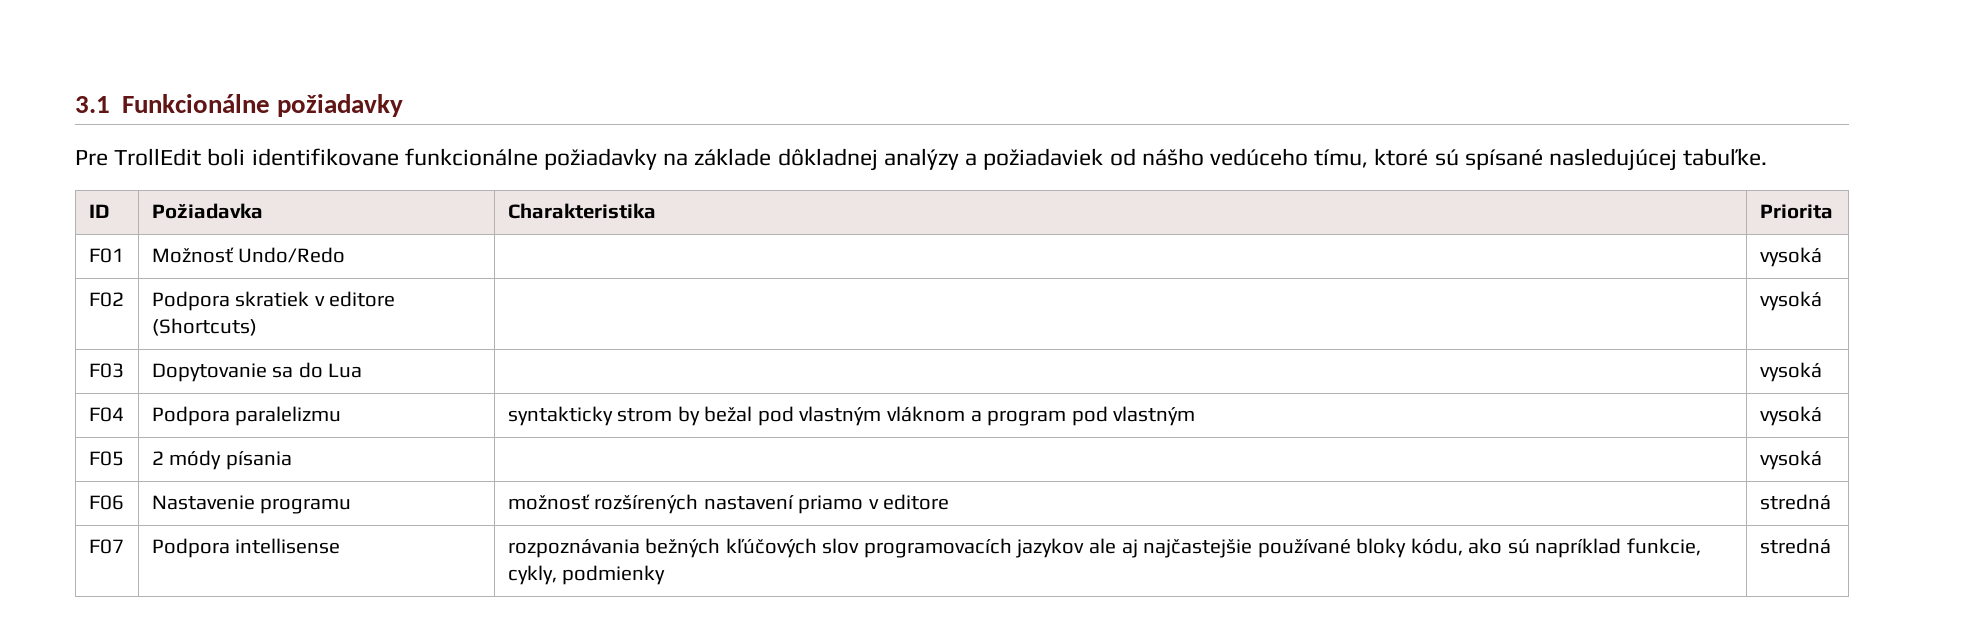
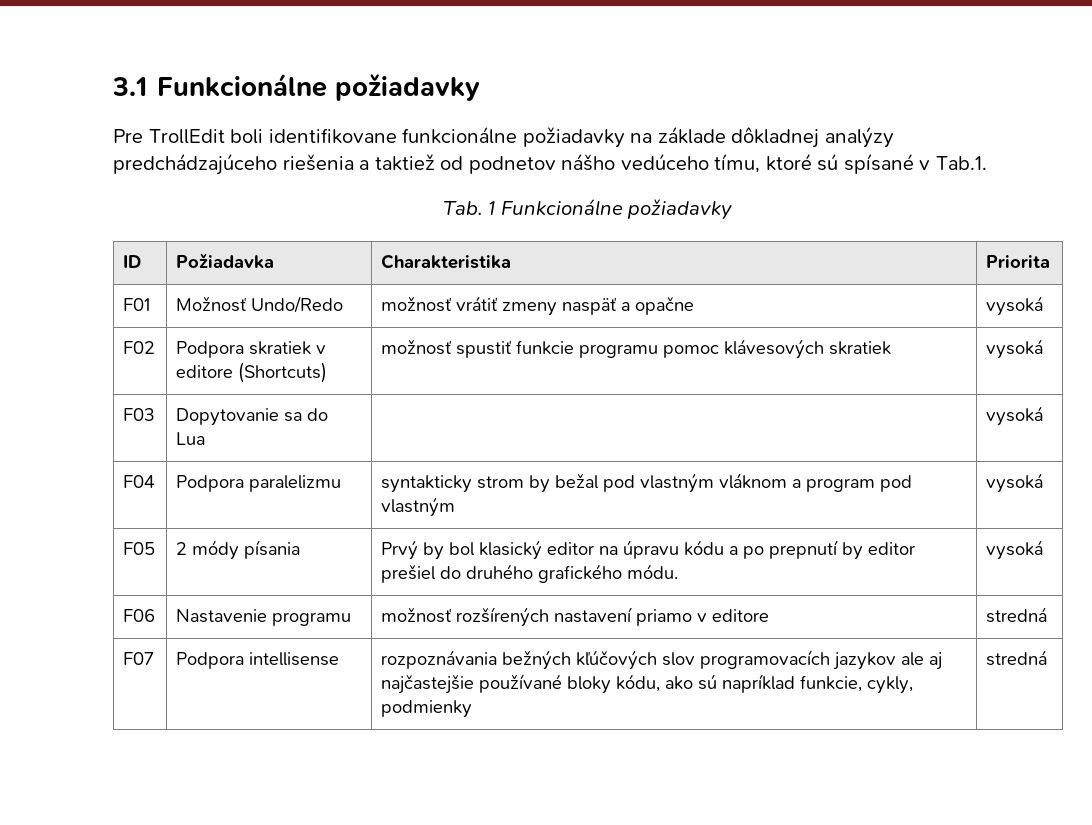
- Pre TrollEdit boli identifikovane funkcionálne požiadavky na základe dôkladnej analýzy a požiadaviek od nášho vedúceho tímu, ktoré sú spísané nasledujúcej tabuľke.
+ Pre TrollEdit boli identifikovane funkcionálne požiadavky na základe dôkladnej analýzy predchádzajúceho riešenia a taktiež od podnetov nášho vedúceho tímu, ktoré sú spísané v Tab.1.
+ Tab. 1 Funkcionálne požiadavky
- F01 | Možnosť Undo/Redo | | vysoká
+ F01 | Možnosť Undo/Redo | možnosť vrátiť zmeny naspäť a opačne | vysoká
- F02 | Podpora skratiek v editore (Shortcuts) | | vysoká
+ F02 | Podpora skratiek v editore (Shortcuts) | možnosť spustiť funkcie programu pomoc klávesových skratiek | vysoká
- F05 | 2 módy písania | | vysoká
+ F05 | 2 módy písania | Prvý by bol klasický editor na úpravu kódu a po prepnutí by editor prešiel do druhého grafického módu. | vysoká

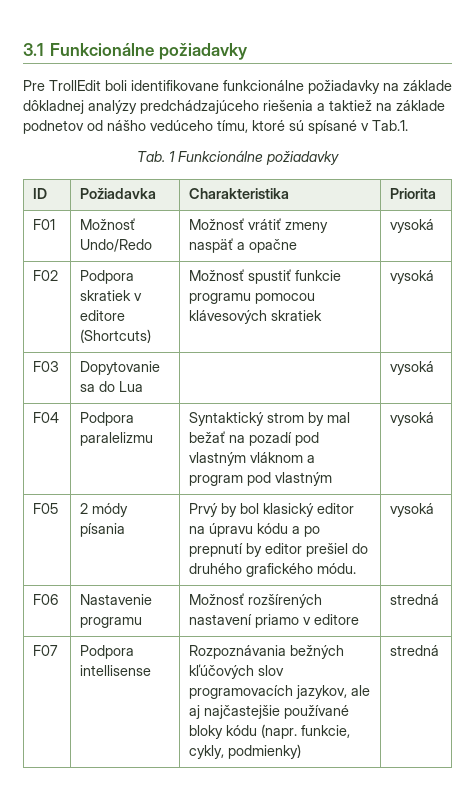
- Pre TrollEdit boli identifikovane funkcionálne požiadavky na základe dôkladnej analýzy predchádzajúceho riešenia a taktiež od podnetov nášho vedúceho tímu, ktoré sú spísané v Tab.1.
+ Pre TrollEdit boli identifikovane funkcionálne požiadavky na základe dôkladnej analýzy predchádzajúceho riešenia a taktiež na základe podnetov od nášho vedúceho tímu, ktoré sú spísané v Tab.1.
- F01 | Možnosť Undo/Redo | možnosť vrátiť zmeny naspäť a opačne | vysoká
+ F01 | Možnosť Undo/Redo | Možnosť vrátiť zmeny naspäť a opačne | vysoká
- F02 | Podpora skratiek v editore (Shortcuts) | možnosť spustiť funkcie programu pomoc klávesových skratiek | vysoká
+ F02 | Podpora skratiek v editore (Shortcuts) | Možnosť spustiť funkcie programu pomocou klávesových skratiek | vysoká
- F04 | Podpora paralelizmu | syntakticky strom by bežal pod vlastným vláknom a program pod vlastným | vysoká
+ F04 | Podpora paralelizmu | Syntaktický strom by mal bežať na pozadí pod vlastným vláknom a program pod vlastným | vysoká
- F06 | Nastavenie programu | možnosť rozšírených nastavení priamo v editore | stredná
+ F06 | Nastavenie programu | Možnosť rozšírených nastavení priamo v editore | stredná
- F07 | Podpora intellisense | rozpoznávania bežných kľúčových slov programovacích jazykov ale aj najčastejšie používané bloky kódu, ako sú napríklad funkcie, cykly, podmienky | stredná
+ F07 | Podpora intellisense | Rozpoznávania bežných kľúčových slov programovacích jazykov, ale aj najčastejšie používané bloky kódu (napr. funkcie, cykly, podmienky) | stredná

